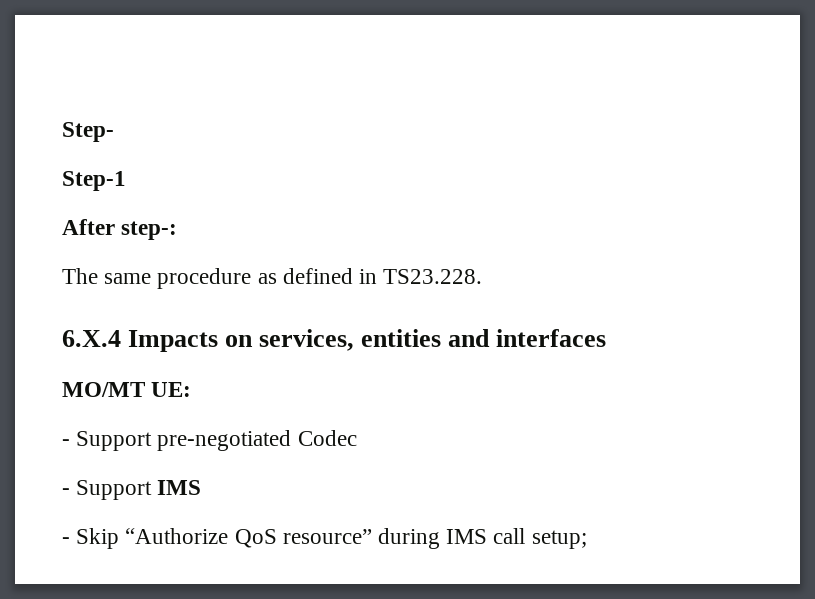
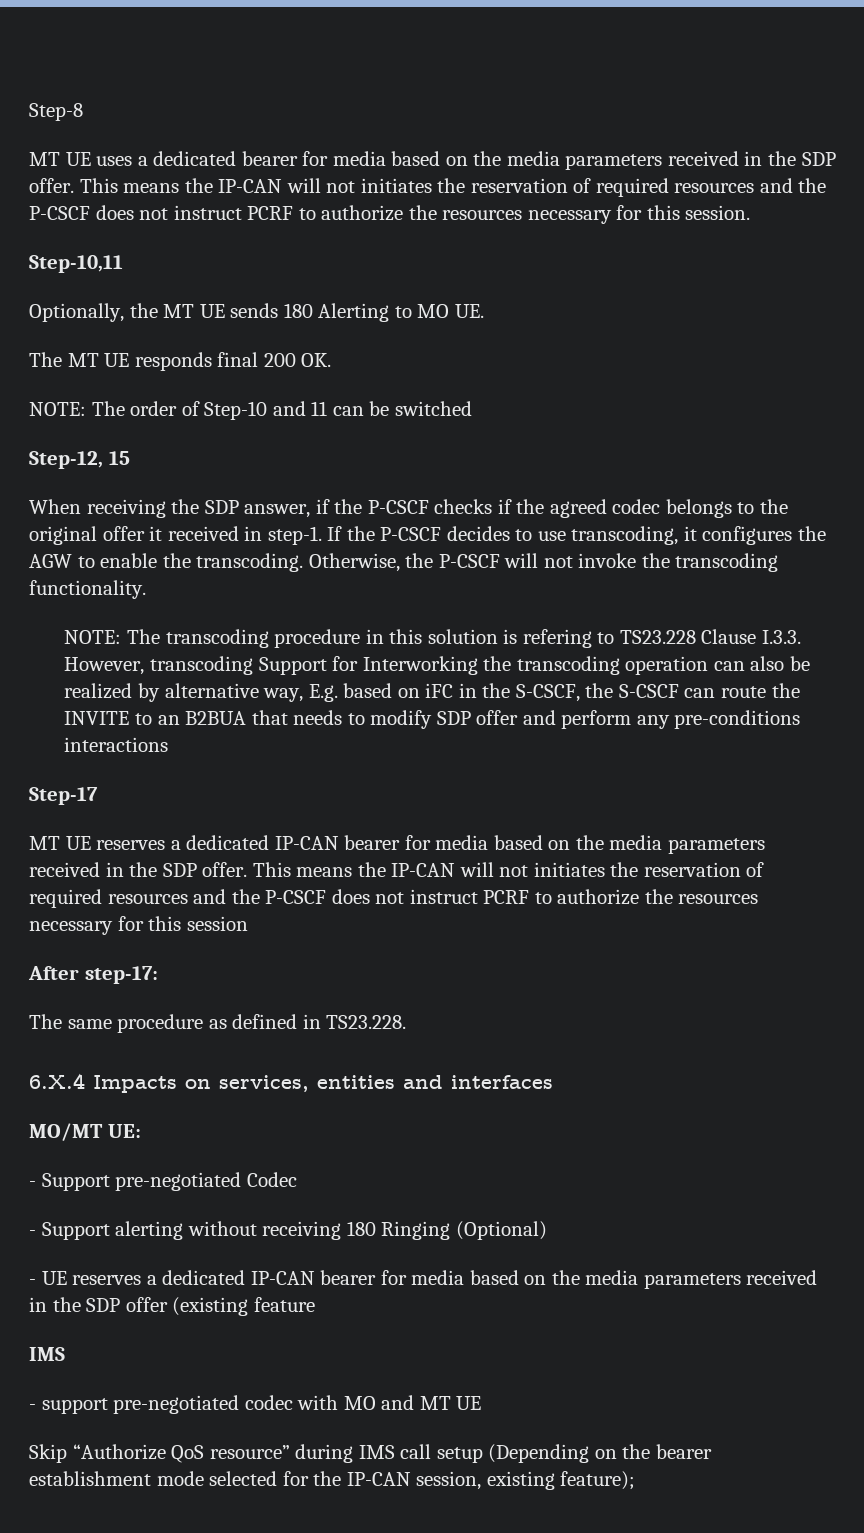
- Step-
- Step-1
+ Step-8
+ MT UE uses a dedicated bearer for media based on the media parameters received in the SDP offer. This means the IP-CAN will not initiates the reservation of required resources and the P-CSCF does not instruct PCRF to authorize the resources necessary for this session.
+ Step-10,11
+ Optionally, the MT UE sends 180 Alerting to MO UE.
+ The MT UE responds final 200 OK.
+ NOTE: The order of Step-10 and 11 can be switched
+ Step-12, 15
+ When receiving the SDP answer, if the P-CSCF checks if the agreed codec belongs to the original offer it received in step-1. If the P-CSCF decides to use transcoding, it configures the AGW to enable the transcoding. Otherwise, the P-CSCF will not invoke the transcoding functionality.
+ NOTE: The transcoding procedure in this solution is refering to TS23.228 Clause I.3.3. However, transcoding Support for Interworking the transcoding operation can also be realized by alternative way, E.g. based on iFC in the S-CSCF, the S-CSCF can route the INVITE to an B2BUA that needs to modify SDP offer and perform any pre-conditions interactions
+ Step-17
+ MT UE reserves a dedicated IP-CAN bearer for media based on the media parameters received in the SDP offer. This means the IP-CAN will not initiates the reservation of required resources and the P-CSCF does not instruct PCRF to authorize the resources necessary for this session
- After step-:
+ After step-17:
- - Support IMS
- - Skip “Authorize QoS resource” during IMS call setup;
+ - Support alerting without receiving 180 Ringing (Optional)
+ - UE reserves a dedicated IP-CAN bearer for media based on the media parameters received in the SDP offer (existing feature
+ IMS
+ - support pre-negotiated codec with MO and MT UE
+ Skip “Authorize QoS resource” during IMS call setup (Depending on the bearer establishment mode selected for the IP-CAN session, existing feature);

